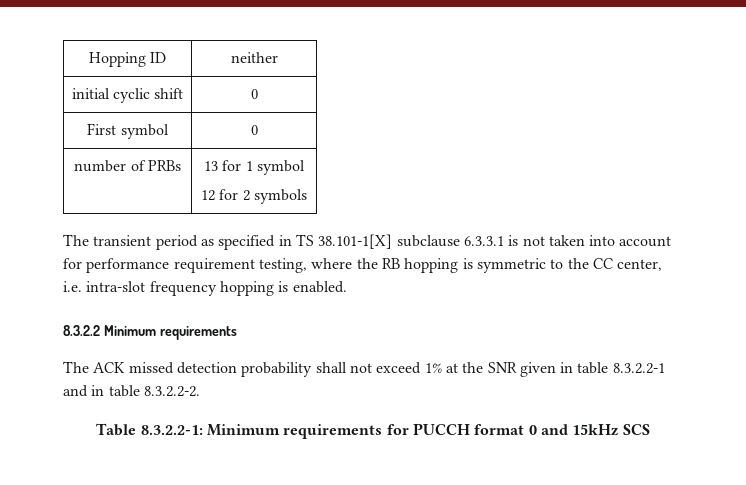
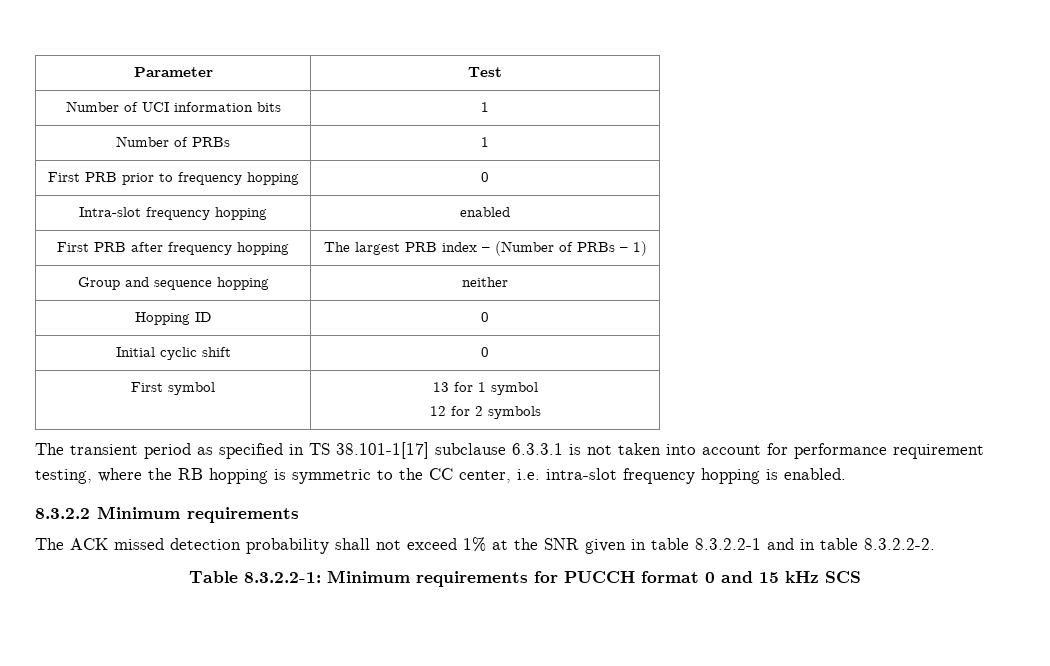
+ Parameter | Test
+ Number of UCI information bits | 1
+ Number of PRBs | 1
+ First PRB prior to frequency hopping | 0
+ Intra-slot frequency hopping | enabled
+ First PRB after frequency hopping | The largest PRB index – (Number of PRBs – 1)
+ Group and sequence hopping | neither
- Hopping ID | neither
- initial cyclic shift | 0
+ Hopping ID | 0
+ Initial cyclic shift | 0
- First symbol | 0
- number of PRBs | 13 for 1 symbol
+ First symbol | 13 for 1 symbol
- The transient period as specified in TS 38.101-1[X] subclause 6.3.3.1 is not taken into account for performance requirement testing, where the RB hopping is symmetric to the CC center, i.e. intra-slot frequency hopping is enabled.
+ The transient period as specified in TS 38.101-1[17] subclause 6.3.3.1 is not taken into account for performance requirement testing, where the RB hopping is symmetric to the CC center, i.e. intra-slot frequency hopping is enabled.
- Table 8.3.2.2-1: Minimum requirements for PUCCH format 0 and 15kHz SCS
+ Table 8.3.2.2-1: Minimum requirements for PUCCH format 0 and 15 kHz SCS

